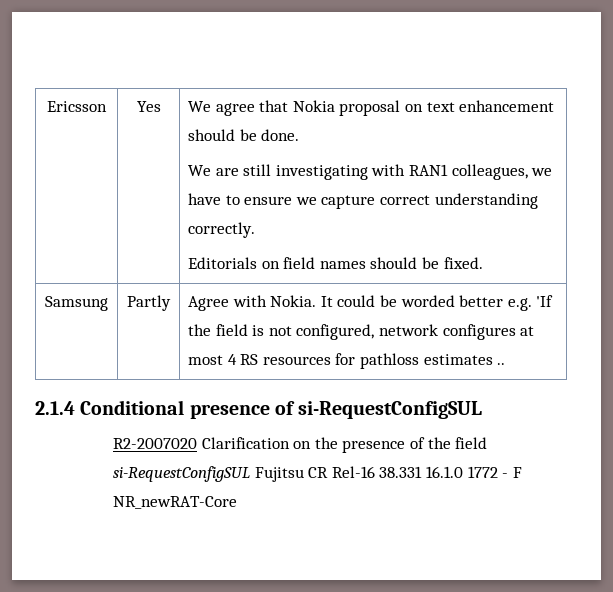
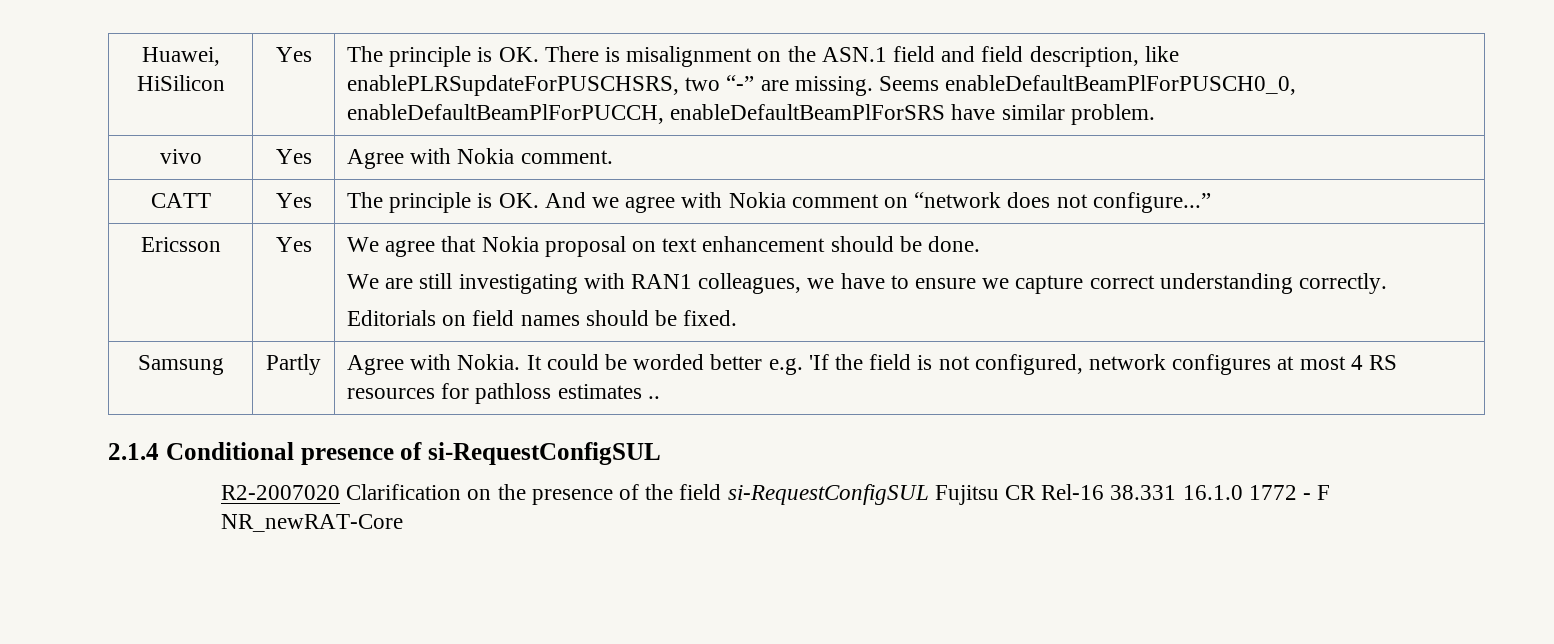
+ Huawei, HiSilicon | Yes | The principle is OK. There is misalignment on the ASN.1 field and field description, like enablePLRSupdateForPUSCHSRS, two “-” are missing. Seems enableDefaultBeamPlForPUSCH0_0, enableDefaultBeamPlForPUCCH, enableDefaultBeamPlForSRS have similar problem.
+ vivo | Yes | Agree with Nokia comment.
+ CATT | Yes | The principle is OK. And we agree with Nokia comment on “network does not configure...”

